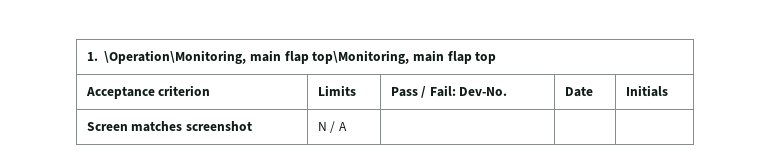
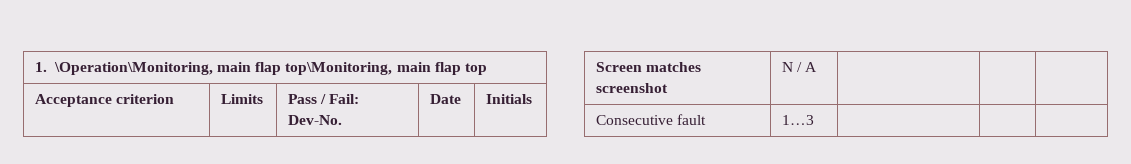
+ Consecutive fault | 1…3 | | |

